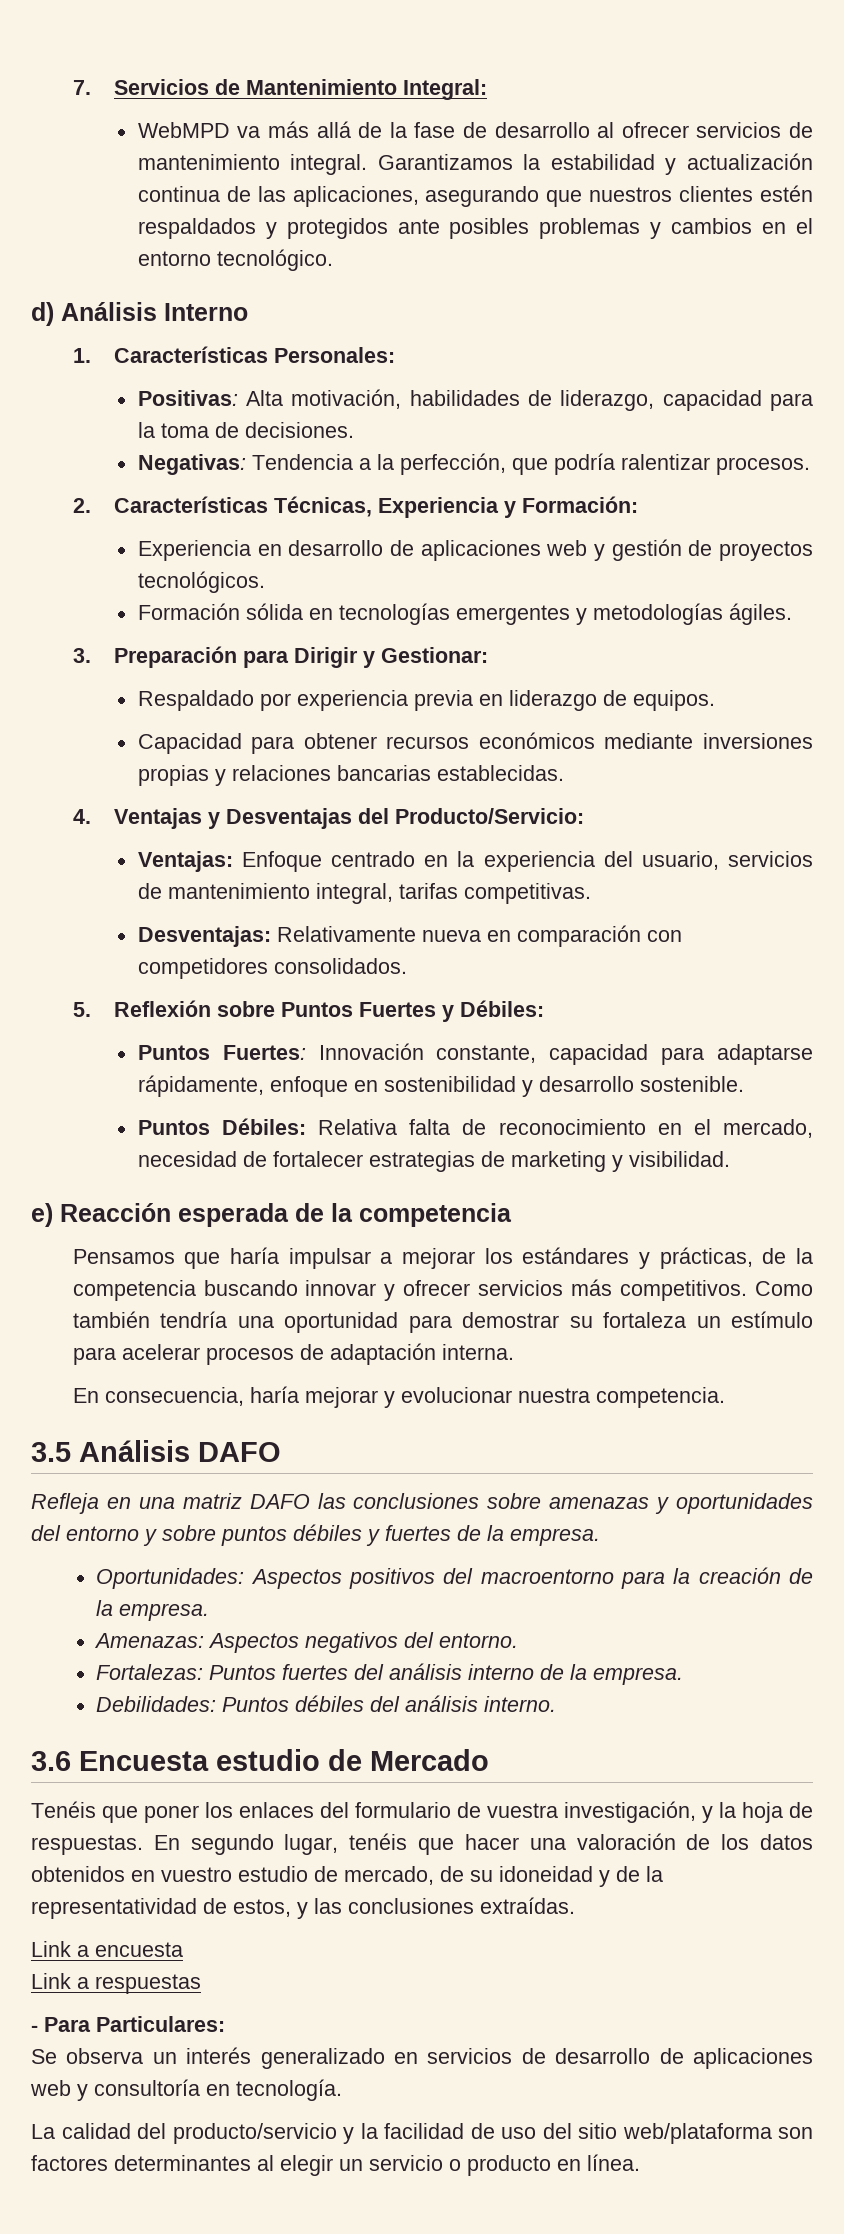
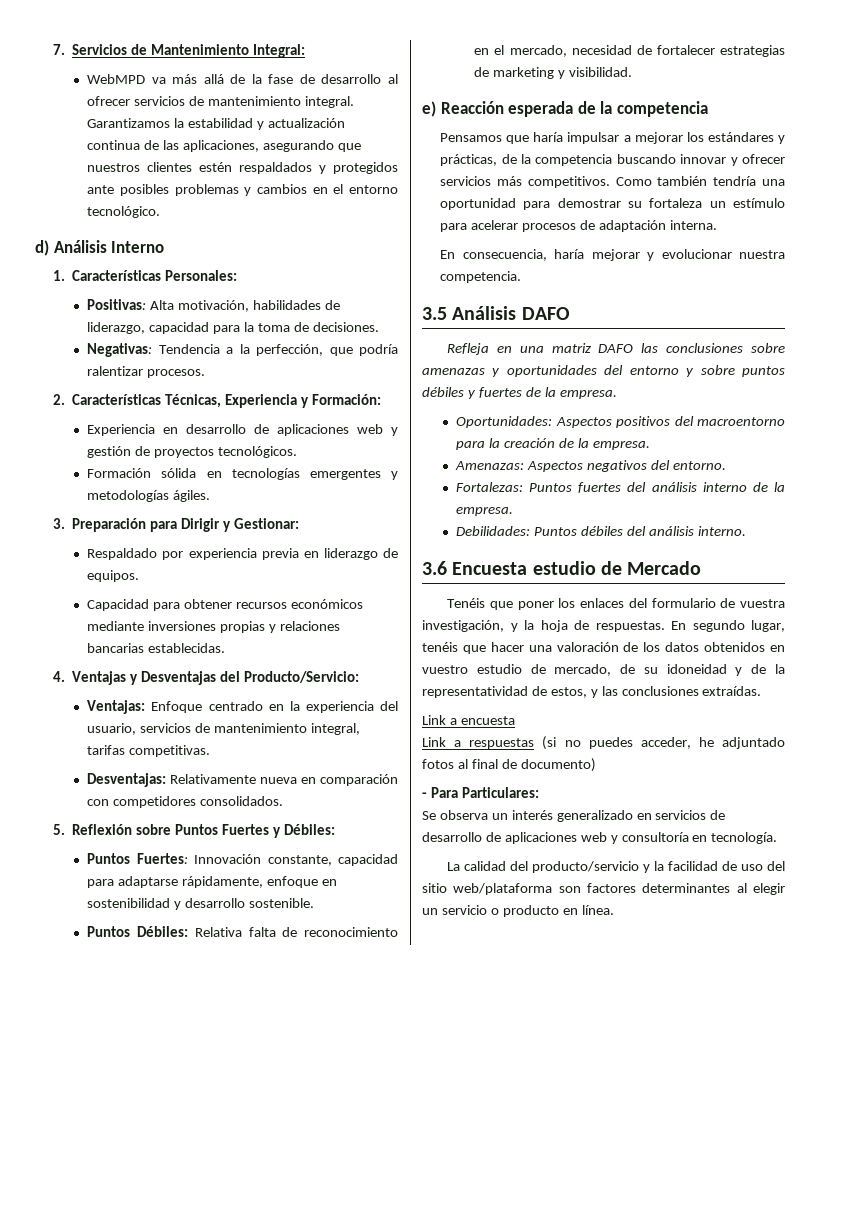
- Link a respuestas
+ Link a respuestas (si no puedes acceder, he adjuntado fotos al final de documento)

